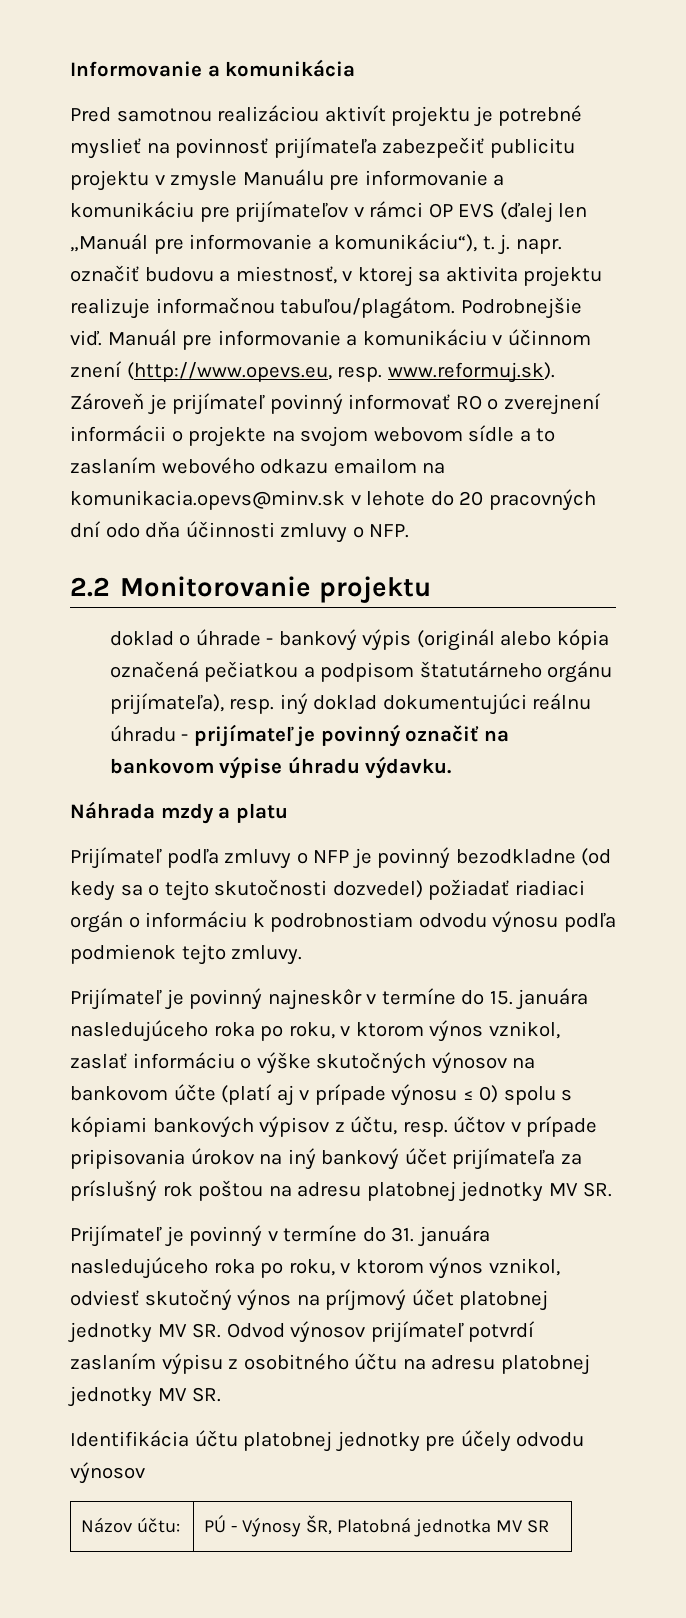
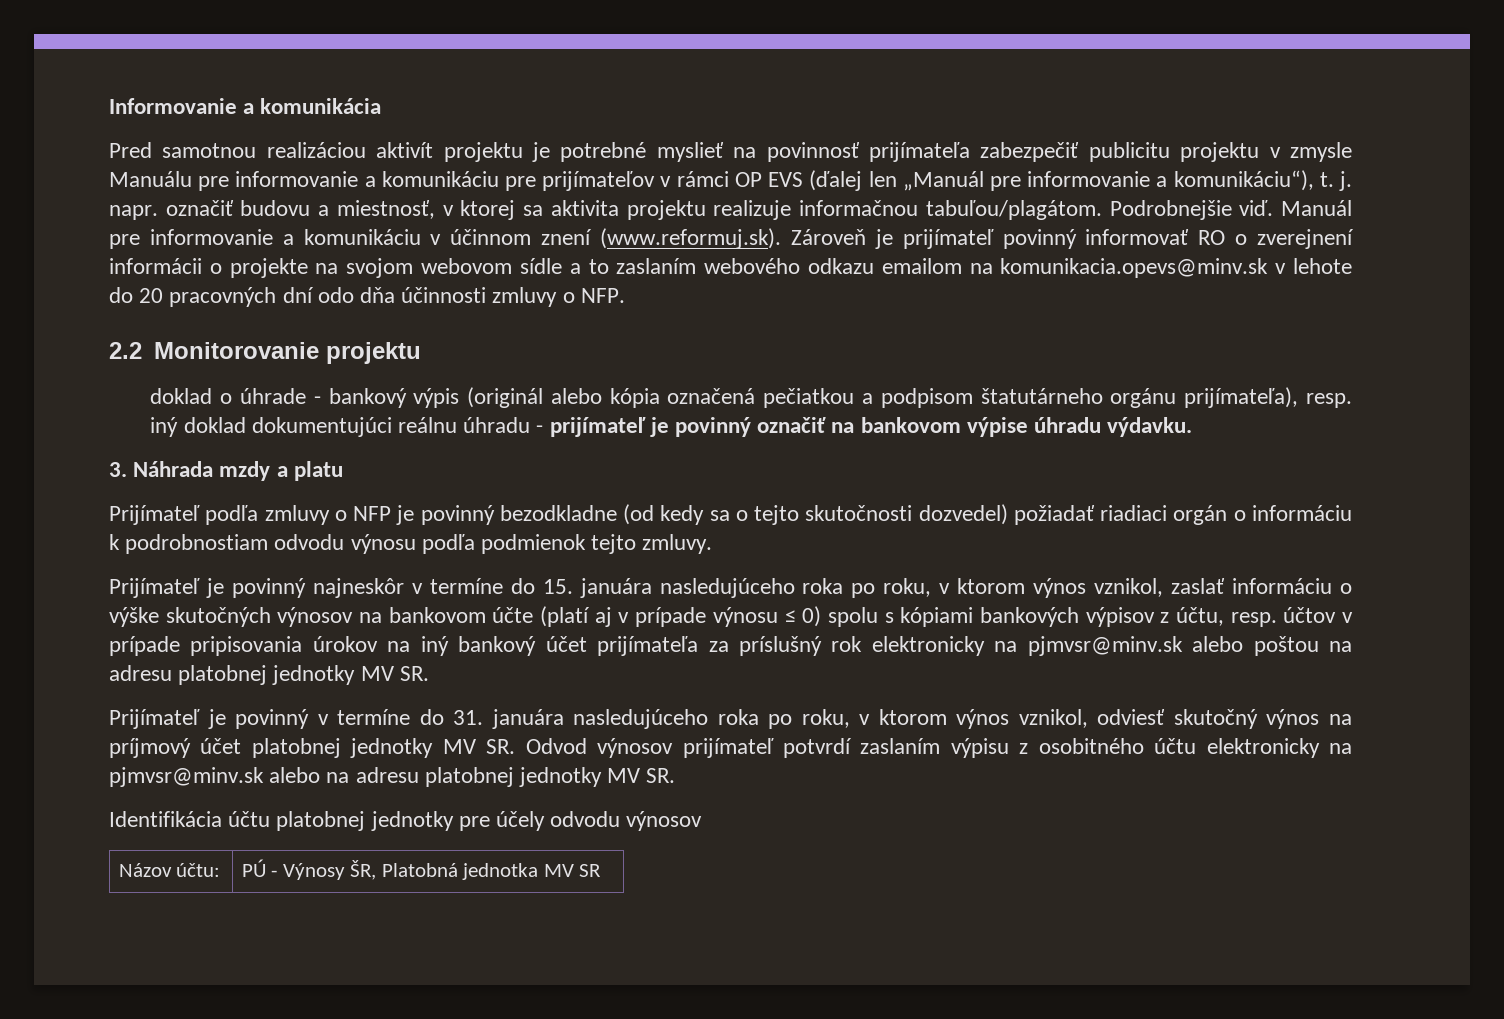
- Manuál pre informovanie a komunikáciu v účinnom znení (http://www.opevs.eu, resp. www.reformuj.sk). Zároveň je prijímateľ povinný informovať RO o zverejnení informácii o projekte na svojom webovom sídle a to zaslaním webového odkazu emailom na komunikacia.opevs@minv.sk v lehote do 20 pracovných dní odo dňa účinnosti zmluvy o NFP.
+ Manuál pre informovanie a komunikáciu v účinnom znení (www.reformuj.sk). Zároveň je prijímateľ povinný informovať RO o zverejnení informácii o projekte na svojom webovom sídle a to zaslaním webového odkazu emailom na komunikacia.opevs@minv.sk v lehote do 20 pracovných dní odo dňa účinnosti zmluvy o NFP.
- Náhrada mzdy a platu
+ 3. Náhrada mzdy a platu
- Prijímateľ je povinný najneskôr v termíne do 15. januára nasledujúceho roka po roku, v ktorom výnos vznikol, zaslať informáciu o výške skutočných výnosov na bankovom účte (platí aj v prípade výnosu ≤ 0) spolu s kópiami bankových výpisov z účtu, resp. účtov v prípade pripisovania úrokov na iný bankový účet prijímateľa za príslušný rok poštou na adresu platobnej jednotky MV SR.
+ Prijímateľ je povinný najneskôr v termíne do 15. januára nasledujúceho roka po roku, v ktorom výnos vznikol, zaslať informáciu o výške skutočných výnosov na bankovom účte (platí aj v prípade výnosu ≤ 0) spolu s kópiami bankových výpisov z účtu, resp. účtov v prípade pripisovania úrokov na iný bankový účet prijímateľa za príslušný rok elektronicky na pjmvsr@minv.sk alebo poštou na adresu platobnej jednotky MV SR.
- Prijímateľ je povinný v termíne do 31. januára nasledujúceho roka po roku, v ktorom výnos vznikol, odviesť skutočný výnos na príjmový účet platobnej jednotky MV SR. Odvod výnosov prijímateľ potvrdí zaslaním výpisu z osobitného účtu na adresu platobnej jednotky MV SR.
+ Prijímateľ je povinný v termíne do 31. januára nasledujúceho roka po roku, v ktorom výnos vznikol, odviesť skutočný výnos na príjmový účet platobnej jednotky MV SR. Odvod výnosov prijímateľ potvrdí zaslaním výpisu z osobitného účtu elektronicky na pjmvsr@minv.sk alebo na adresu platobnej jednotky MV SR.

